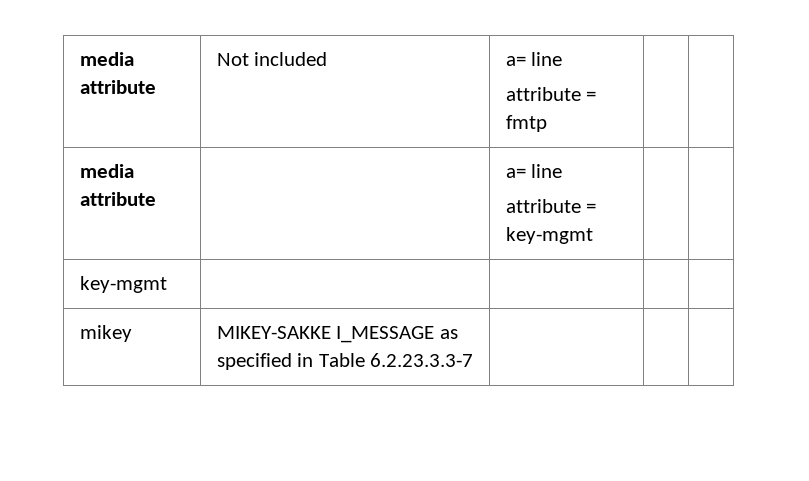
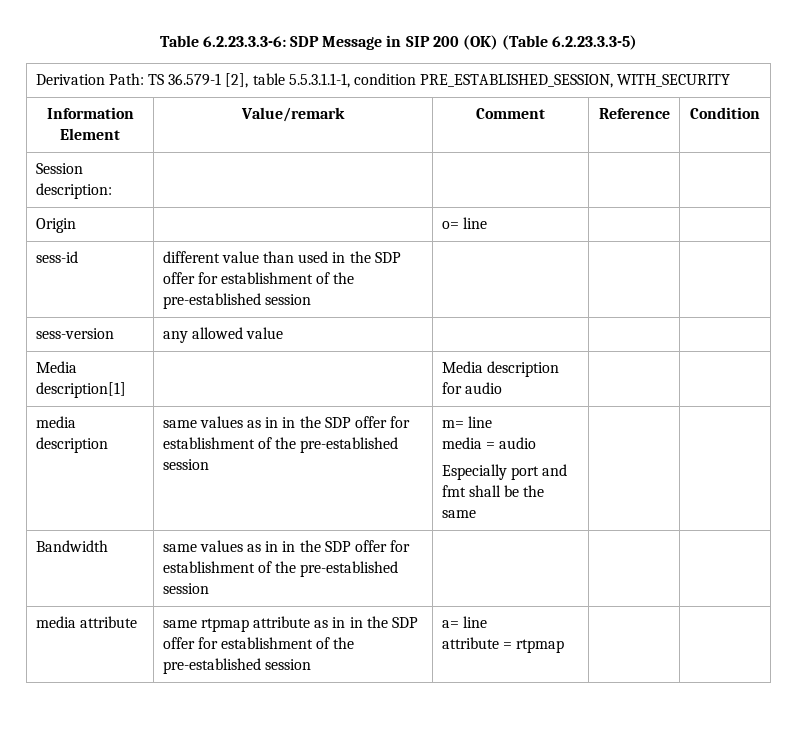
- media attribute | Not included | a= line
- attribute = fmtp | |
- media attribute | | a= line
- attribute = key-mgmt | |
- key-mgmt | | | |
- mikey | MIKEY-SAKKE I_MESSAGE as specified in Table 6.2.23.3.3-7 | | |
+ Table 6.2.23.3.3-6: SDP Message in SIP 200 (OK) (Table 6.2.23.3.3-5)
+ Derivation Path: TS 36.579-1 [2], table 5.5.3.1.1-1, condition PRE_ESTABLISHED_SESSION, WITH_SECURITY
+ Information Element | Value/remark | Comment | Reference | Condition
+ Session description: | | | |
+ Origin | | o= line | |
+ sess-id | different value than used in the SDP offer for establishment of the pre-established session | | |
+ sess-version | any allowed value | | |
+ Media description[1] | | Media description for audio | |
+ media description | same values as in in the SDP offer for establishment of the pre-established session | m= line
+ media = audio
+ Especially port and fmt shall be the same | |
+ Bandwidth | same values as in in the SDP offer for establishment of the pre-established session | | |
+ media attribute | same rtpmap attribute as in in the SDP offer for establishment of the pre-established session | a= line
+ attribute = rtpmap | |

